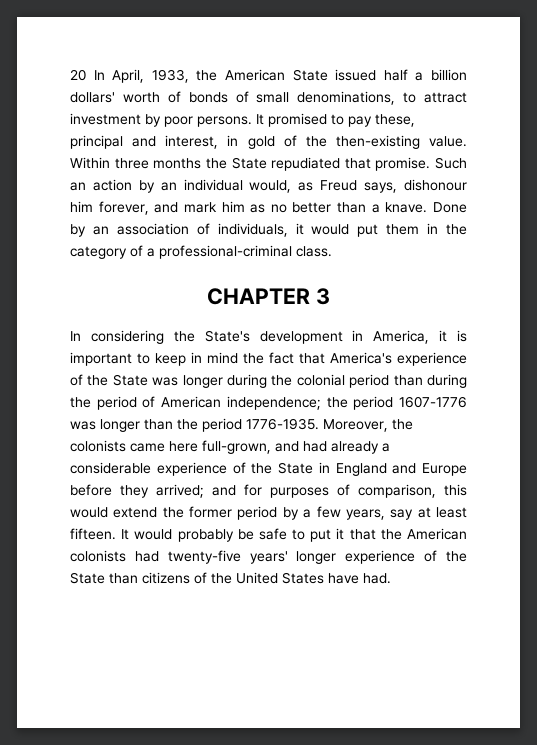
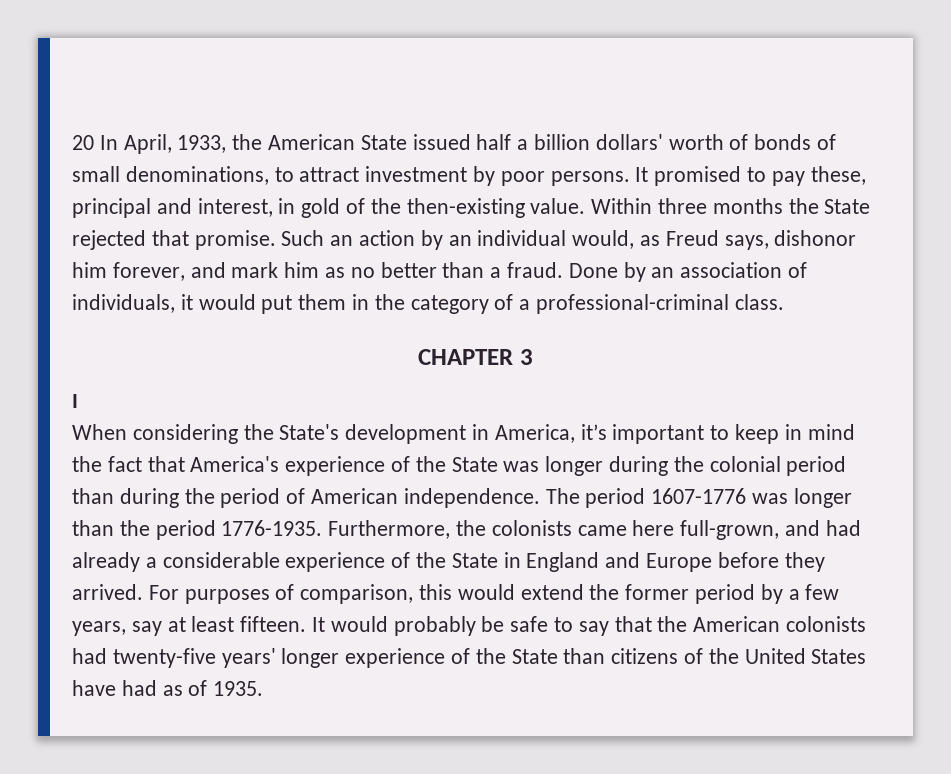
- Within three months the State repudiated that promise.
+ Within three months the State rejected that promise.
- Such an action by an individual would, as Freud says, dishonour him forever, and mark him as no better than a knave.
+ Such an action by an individual would, as Freud says, dishonor him forever, and mark him as no better than a fraud.
- In considering the State's development in America, it is important to keep in mind the fact that America's experience of the State was longer during the colonial period than during the period of American independence; the period 1607-1776 was longer than the period 1776-1935.
+ I
+ When considering the State's development in America, it’s important to keep in mind the fact that America's experience of the State was longer during the colonial period than during the period of American independence. The period 1607-1776 was longer than the period 1776-1935.
- Moreover, the colonists came here full-grown, and had already a considerable experience of the State in England and Europe before they arrived; and for purposes of comparison, this would extend the former period by a few years, say at least fifteen.
+ Furthermore, the colonists came here full-grown, and had already a considerable experience of the State in England and Europe before they arrived. For purposes of comparison, this would extend the former period by a few years, say at least fifteen.
- It would probably be safe to put it that the American colonists had twenty-five years' longer experience of the State than citizens of the United States have had.
+ It would probably be safe to say that the American colonists had twenty-five years' longer experience of the State than citizens of the United States have had as of 1935.

